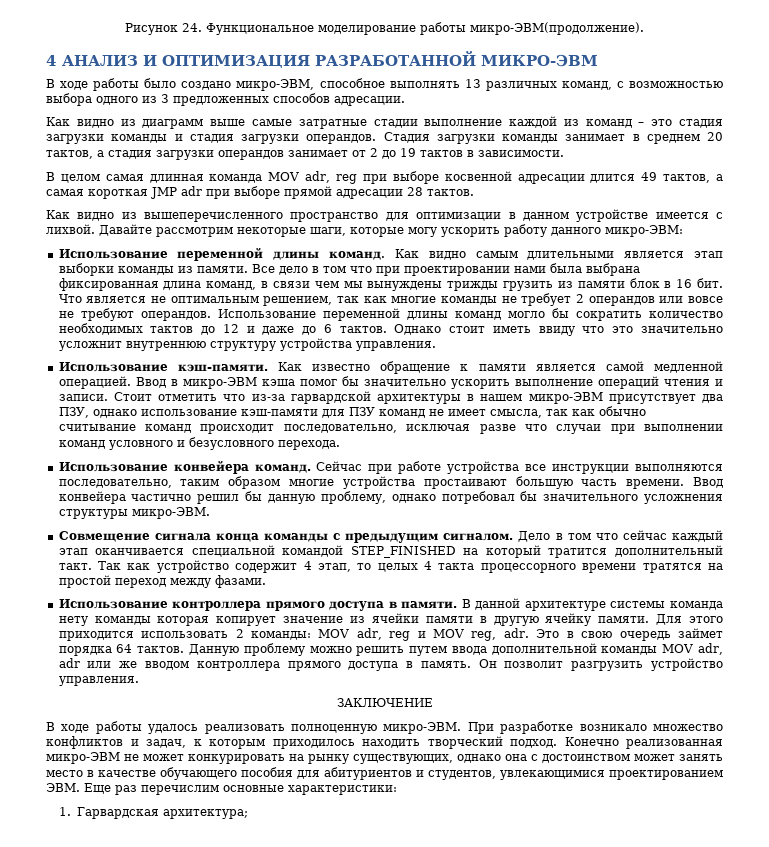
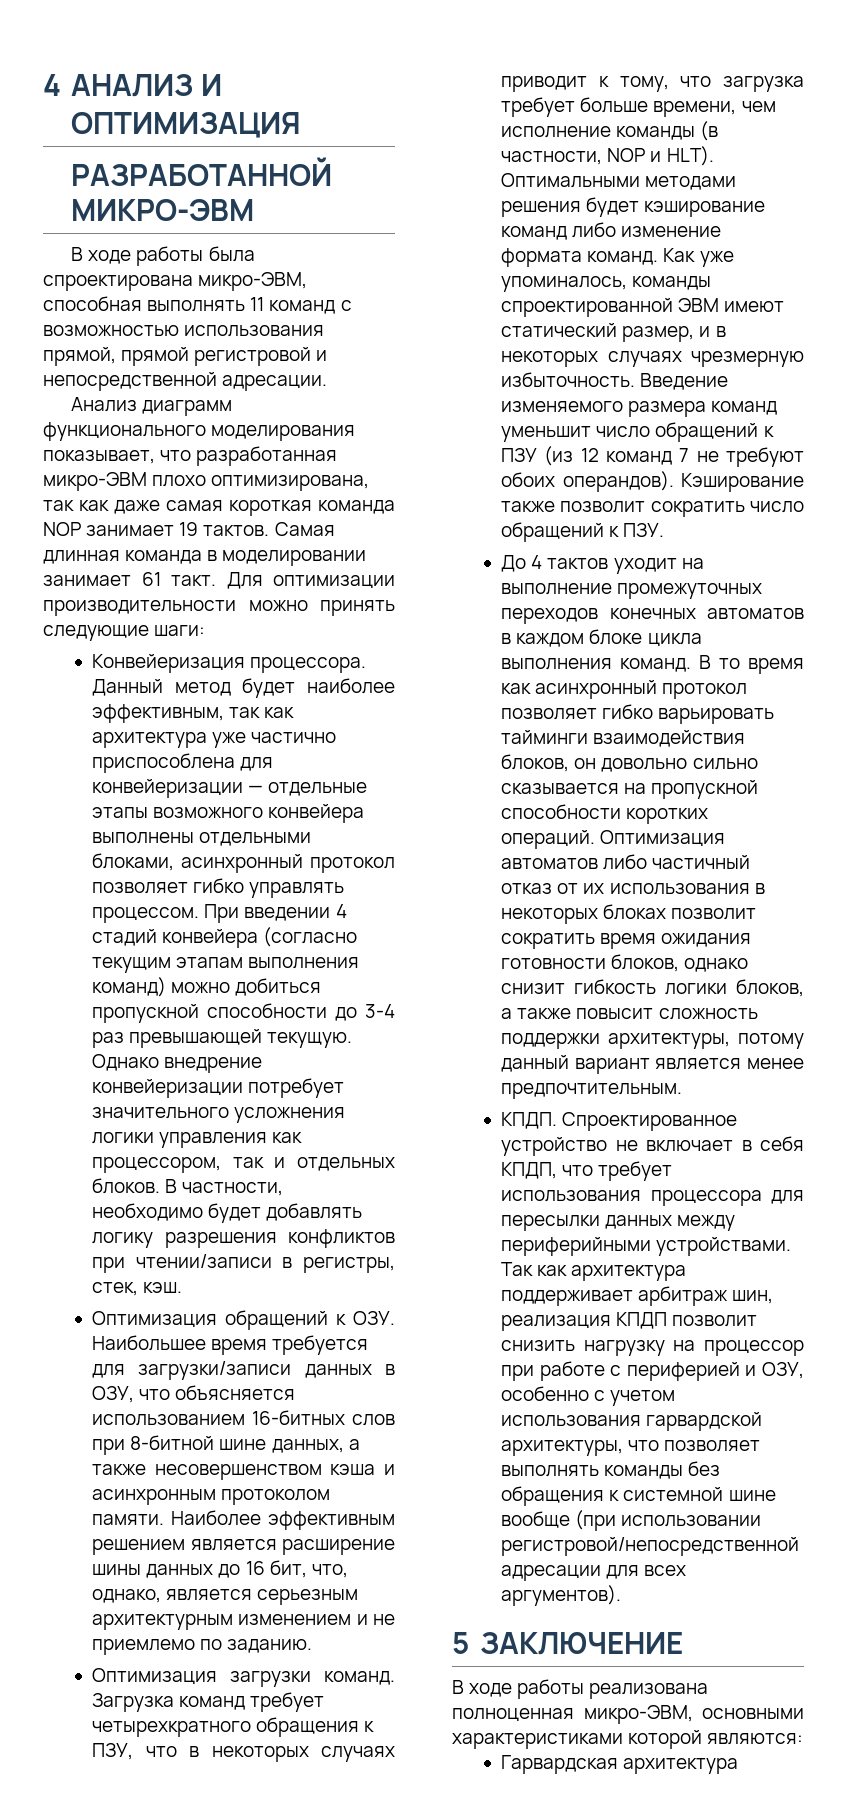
- Рисунок 24. Функциональное моделирование работы микро-ЭВМ(продолжение).
- 4 АНАЛИЗ И ОПТИМИЗАЦИЯ РАЗРАБОТАННОЙ МИКРО-ЭВМ
+ 4 АНАЛИЗ И ОПТИМИЗАЦИЯ
+ РАЗРАБОТАННОЙ МИКРО-ЭВМ
- В ходе работы было создано микро-ЭВМ, способное выполнять 13 различных команд, с возможностью выбора одного из 3 предложенных способов адресации.
- Как видно из диаграмм выше самые затратные стадии выполнение каждой из команд – это стадия загрузки команды и стадия загрузки операндов. Стадия загрузки команды занимает в среднем 20 тактов, а стадия загрузки операндов занимает от 2 до 19 тактов в зависимости.
- В целом самая длинная команда MOV adr, reg при выборе косвенной адресации длится 49 тактов, а самая короткая JMP adr при выборе прямой адресации 28 тактов.
- Как видно из вышеперечисленного пространство для оптимизации в данном устройстве имеется с лихвой. Давайте рассмотрим некоторые шаги, которые могу ускорить работу данного микро-ЭВМ:
- Использование переменной длины команд. Как видно самым длительными является этап выборки команды из памяти. Все дело в том что при проектировании нами была выбрана фиксированная длина команд, в связи чем мы вынуждены трижды грузить из памяти блок в 16 бит. Что является не оптимальным решением, так как многие команды не требует 2 операндов или вовсе не требуют операндов. Использование переменной длины команд могло бы сократить количество необходимых тактов до 12 и даже до 6 тактов. Однако стоит иметь ввиду что это значительно усложнит внутреннюю структуру устройства управления.
- Использование кэш-памяти. Как известно обращение к памяти является самой медленной операцией. Ввод в микро-ЭВМ кэша помог бы значительно ускорить выполнение операций чтения и записи. Стоит отметить что из-за гарвардской архитектуры в нашем микро-ЭВМ присутствует два ПЗУ, однако использование кэш-памяти для ПЗУ команд не имеет смысла, так как обычно считывание команд происходит последовательно, исключая разве что случаи при выполнении команд условного и безусловного перехода.
- Использование конвейера команд. Сейчас при работе устройства все инструкции выполняются последовательно, таким образом многие устройства простаивают большую часть времени. Ввод конвейера частично решил бы данную проблему, однако потребовал бы значительного усложнения структуры микро-ЭВМ.
- Совмещение сигнала конца команды с предыдущим сигналом. Дело в том что сейчас каждый этап оканчивается специальной командой STEP_FINISHED на который тратится дополнительный такт. Так как устройство содержит 4 этап, то целых 4 такта процессорного времени тратятся на простой переход между фазами.
- Использование контроллера прямого доступа в памяти. В данной архитектуре системы команда нету команды которая копирует значение из ячейки памяти в другую ячейку памяти. Для этого приходится использовать 2 команды: MOV adr, reg и MOV reg, adr. Это в свою очередь займет порядка 64 тактов. Данную проблему можно решить путем ввода дополнительной команды MOV adr, adr или же вводом контроллера прямого доступа в память. Он позволит разгрузить устройство управления.
- ЗАКЛЮЧЕНИЕ
- В ходе работы удалось реализовать полноценную микро-ЭВМ. При разработке возникало множество конфликтов и задач, к которым приходилось находить творческий подход. Конечно реализованная микро-ЭВМ не может конкурировать на рынку существующих, однако она с достоинством может занять место в качестве обучающего пособия для абитуриентов и студентов, увлекающимися проектированием ЭВМ. Еще раз перечислим основные характеристики:
- 1. Гарвардская архитектура;
+ В ходе работы была спроектирована микро-ЭВМ, способная выполнять 11 команд с возможностью использования прямой, прямой регистровой и непосредственной адресации.
+ Анализ диаграмм функционального моделирования показывает, что разработанная микро-ЭВМ плохо оптимизирована, так как даже самая короткая команда NOP занимает 19 тактов. Самая длинная команда в моделировании занимает 61 такт. Для оптимизации производительности можно принять следующие шаги:
+ Конвейеризация процессора. Данный метод будет наиболее эффективным, так как архитектура уже частично приспособлена для конвейеризации — отдельные этапы возможного конвейера выполнены отдельными блоками, асинхронный протокол позволяет гибко управлять процессом. При введении 4 стадий конвейера (согласно текущим этапам выполнения команд) можно добиться пропускной способности до 3-4 раз превышающей текущую. Однако внедрение конвейеризации потребует значительного усложнения логики управления как процессором, так и отдельных блоков. В частности, необходимо будет добавлять логику разрешения конфликтов при чтении/записи в регистры, стек, кэш.
+ Оптимизация обращений к ОЗУ. Наибольшее время требуется для загрузки/записи данных в ОЗУ, что объясняется использованием 16-битных слов при 8-битной шине данных, а также несовершенством кэша и асинхронным протоколом памяти. Наиболее эффективным решением является расширение шины данных до 16 бит, что, однако, является серьезным архитектурным изменением и не приемлемо по заданию.
+ Оптимизация загрузки команд. Загрузка команд требует четырехкратного обращения к ПЗУ, что в некоторых случаях приводит к тому, что загрузка требует больше времени, чем исполнение команды (в частности, NOP и HLT). Оптимальными методами решения будет кэширование команд либо изменение формата команд. Как уже упоминалось, команды спроектированной ЭВМ имеют статический размер, и в некоторых случаях чрезмерную избыточность. Введение изменяемого размера команд уменьшит число обращений к ПЗУ (из 12 команд 7 не требуют обоих операндов). Кэширование также позволит сократить число обращений к ПЗУ.
+ До 4 тактов уходит на выполнение промежуточных переходов конечных автоматов в каждом блоке цикла выполнения команд. В то время как асинхронный протокол позволяет гибко варьировать тайминги взаимодействия блоков, он довольно сильно сказывается на пропускной способности коротких операций. Оптимизация автоматов либо частичный отказ от их использования в некоторых блоках позволит сократить время ожидания готовности блоков, однако снизит гибкость логики блоков, а также повысит сложность поддержки архитектуры, потому данный вариант является менее предпочтительным.
+ КПДП. Спроектированное устройство не включает в себя КПДП, что требует использования процессора для пересылки данных между периферийными устройствами. Так как архитектура поддерживает арбитраж шин, реализация КПДП позволит снизить нагрузку на процессор при работе с периферией и ОЗУ, особенно с учетом использования гарвардской архитектуры, что позволяет выполнять команды без обращения к системной шине вообще (при использовании регистровой/непосредственной адресации для всех аргументов).
+ 5 ЗАКЛЮЧЕНИЕ
+ В ходе работы реализована полноценная микро-ЭВМ, основными характеристиками которой являются:
+ Гарвардская архитектура

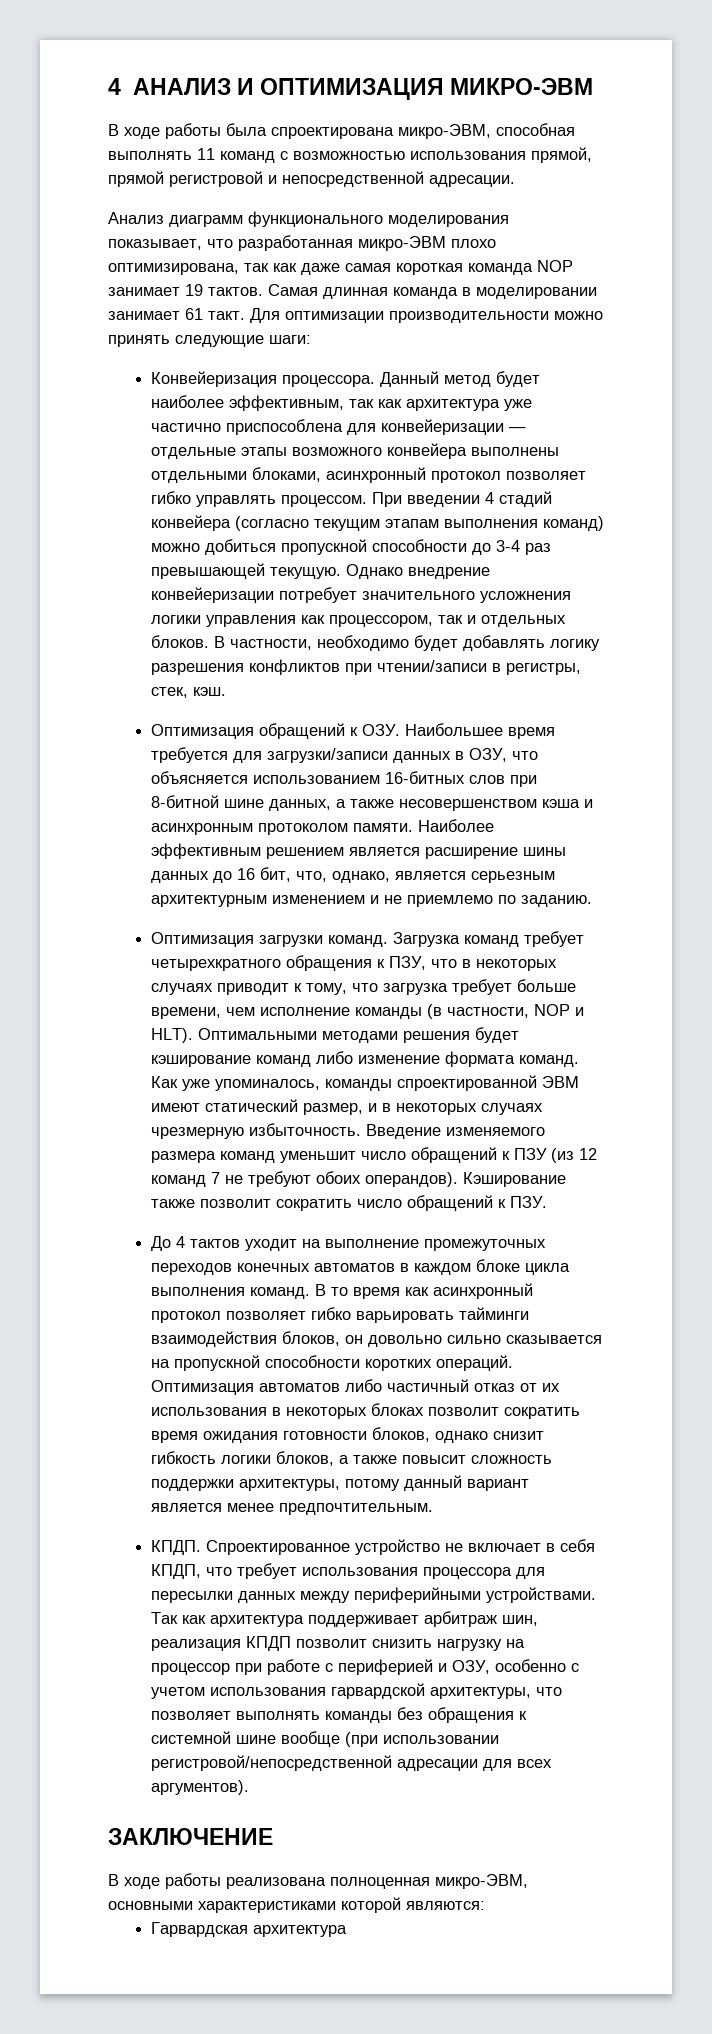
- 4 АНАЛИЗ И ОПТИМИЗАЦИЯ
- РАЗРАБОТАННОЙ МИКРО-ЭВМ
+ 4 АНАЛИЗ И ОПТИМИЗАЦИЯ МИКРО-ЭВМ
- 5 ЗАКЛЮЧЕНИЕ
+ ЗАКЛЮЧЕНИЕ

